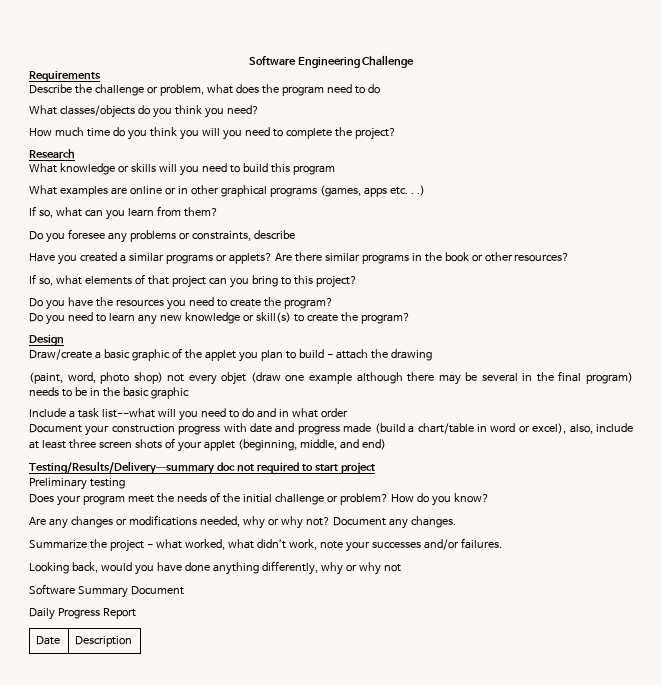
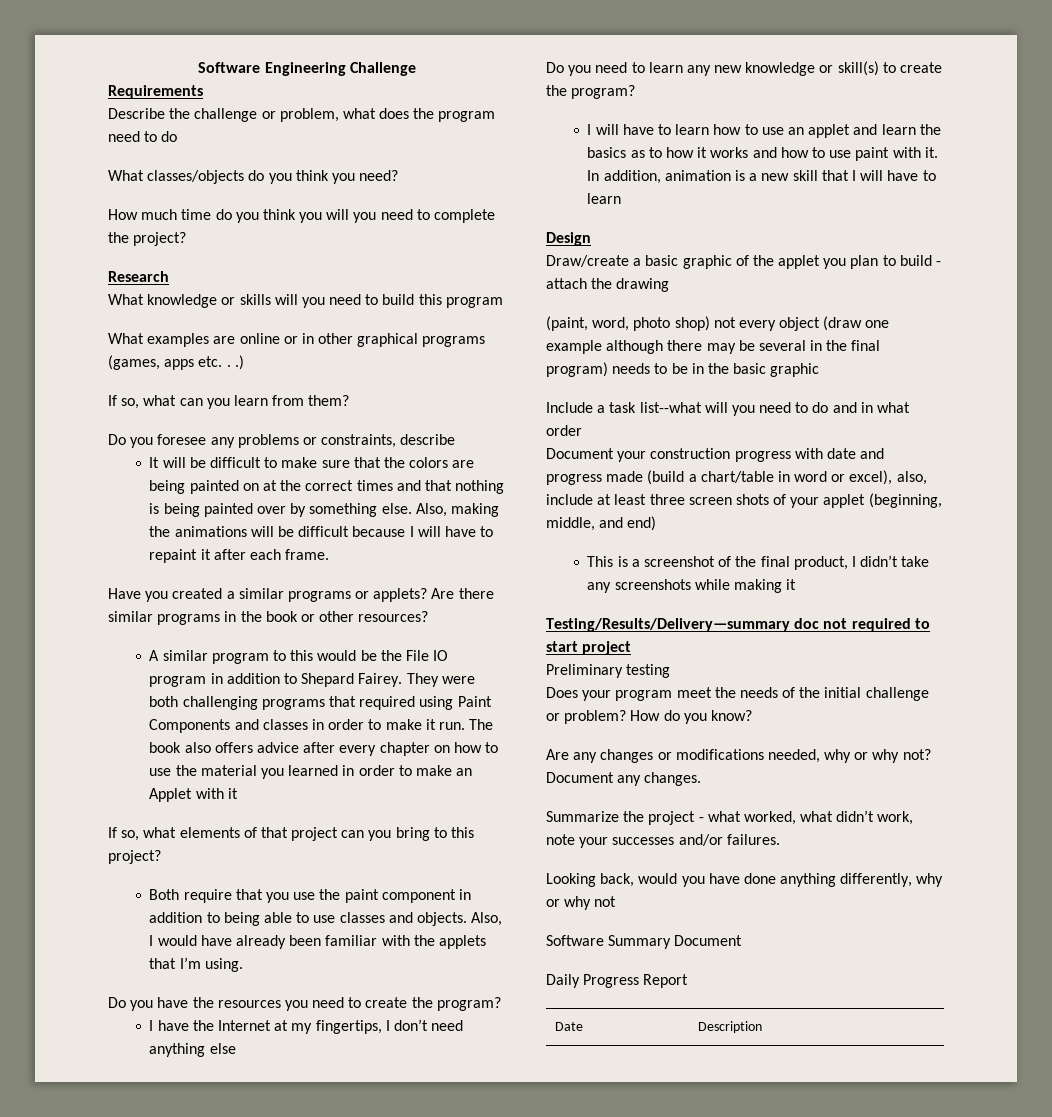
+ It will be difficult to make sure that the colors are being painted on at the correct times and that nothing is being painted over by something else. Also, making the animations will be difficult because I will have to repaint it after each frame.
+ A similar program to this would be the File IO program in addition to Shepard Fairey. They were both challenging programs that required using Paint Components and classes in order to make it run. The book also offers advice after every chapter on how to use the material you learned in order to make an Applet with it
+ Both require that you use the paint component in addition to being able to use classes and objects. Also, I would have already been familiar with the applets that I’m using.
+ I have the Internet at my fingertips, I don’t need anything else
+ I will have to learn how to use an applet and learn the basics as to how it works and how to use paint with it. In addition, animation is a new skill that I will have to learn
- (paint, word, photo shop) not every objet (draw one example although there may be several in the final program) needs to be in the basic graphic
+ (paint, word, photo shop) not every object (draw one example although there may be several in the final program) needs to be in the basic graphic
+ This is a screenshot of the final product, I didn’t take any screenshots while making it

